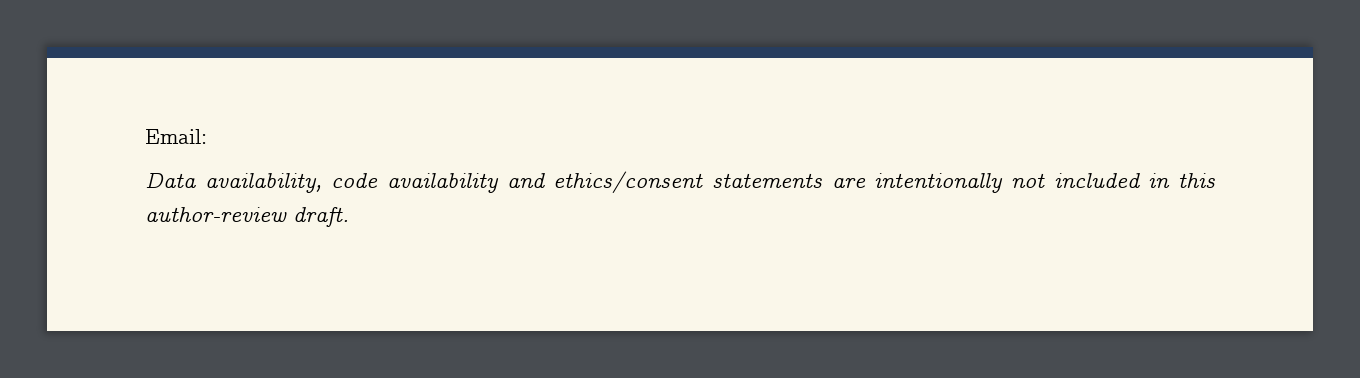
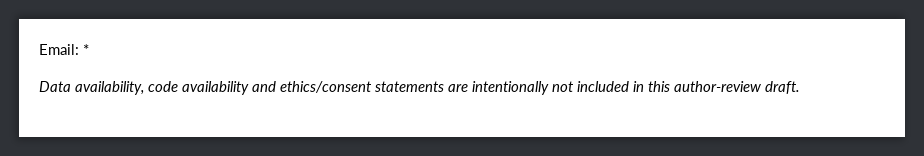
- Email:
+ Email: *

